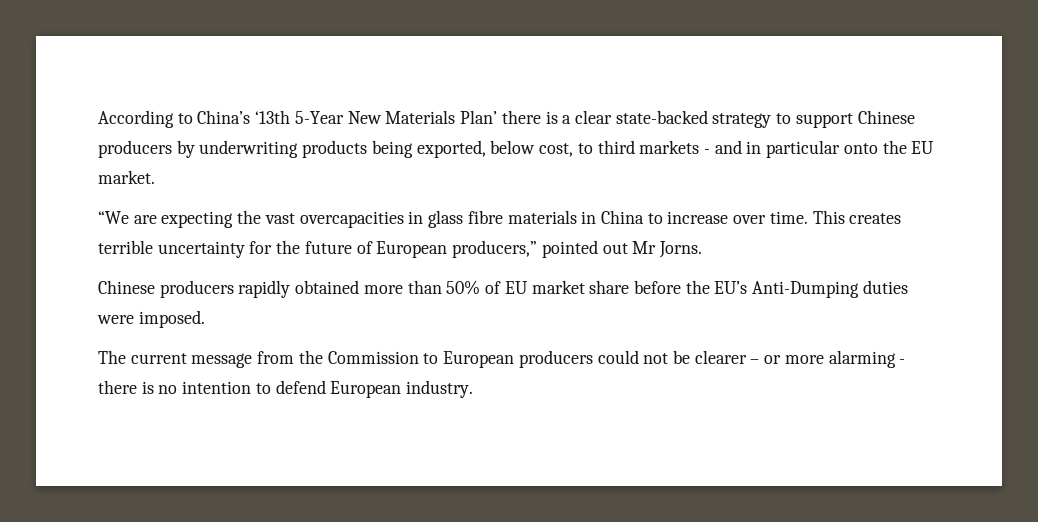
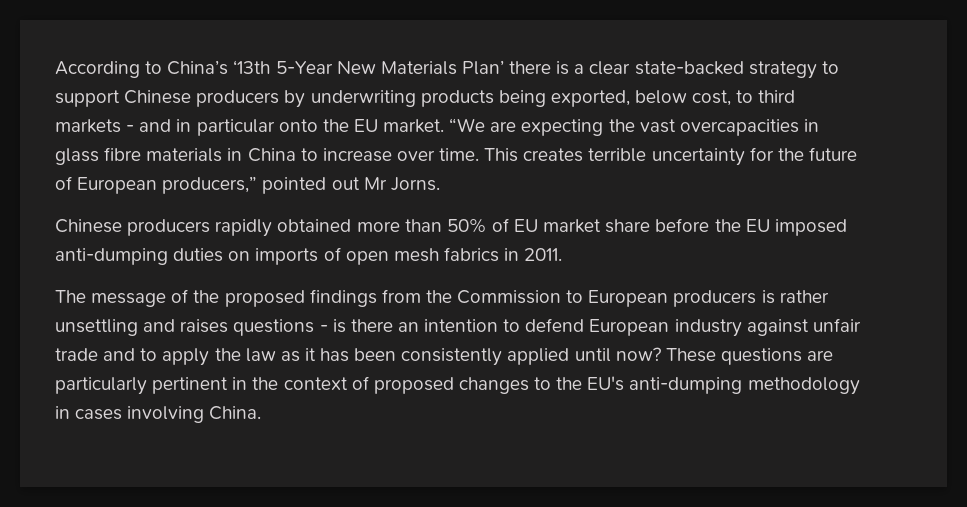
- According to China’s ‘13th 5-Year New Materials Plan’ there is a clear state-backed strategy to support Chinese producers by underwriting products being exported, below cost, to third markets - and in particular onto the EU market.
- “We are expecting the vast overcapacities in glass fibre materials in China to increase over time.
+ According to China’s ‘13th 5-Year New Materials Plan’ there is a clear state-backed strategy to support Chinese producers by underwriting products being exported, below cost, to third markets - and in particular onto the EU market. “We are expecting the vast overcapacities in glass fibre materials in China to increase over time.
- Chinese producers rapidly obtained more than 50% of EU market share before the EU’s Anti-Dumping duties were imposed.
- The current message from the Commission to European producers could not be clearer – or more alarming - there is no intention to defend European industry.
+ Chinese producers rapidly obtained more than 50% of EU market share before the EU imposed anti-dumping duties on imports of open mesh fabrics in 2011.
+ The message of the proposed findings from the Commission to European producers is rather unsettling and raises questions - is there an intention to defend European industry against unfair trade and to apply the law as it has been consistently applied until now? These questions are particularly pertinent in the context of proposed changes to the EU's anti-dumping methodology in cases involving China.

